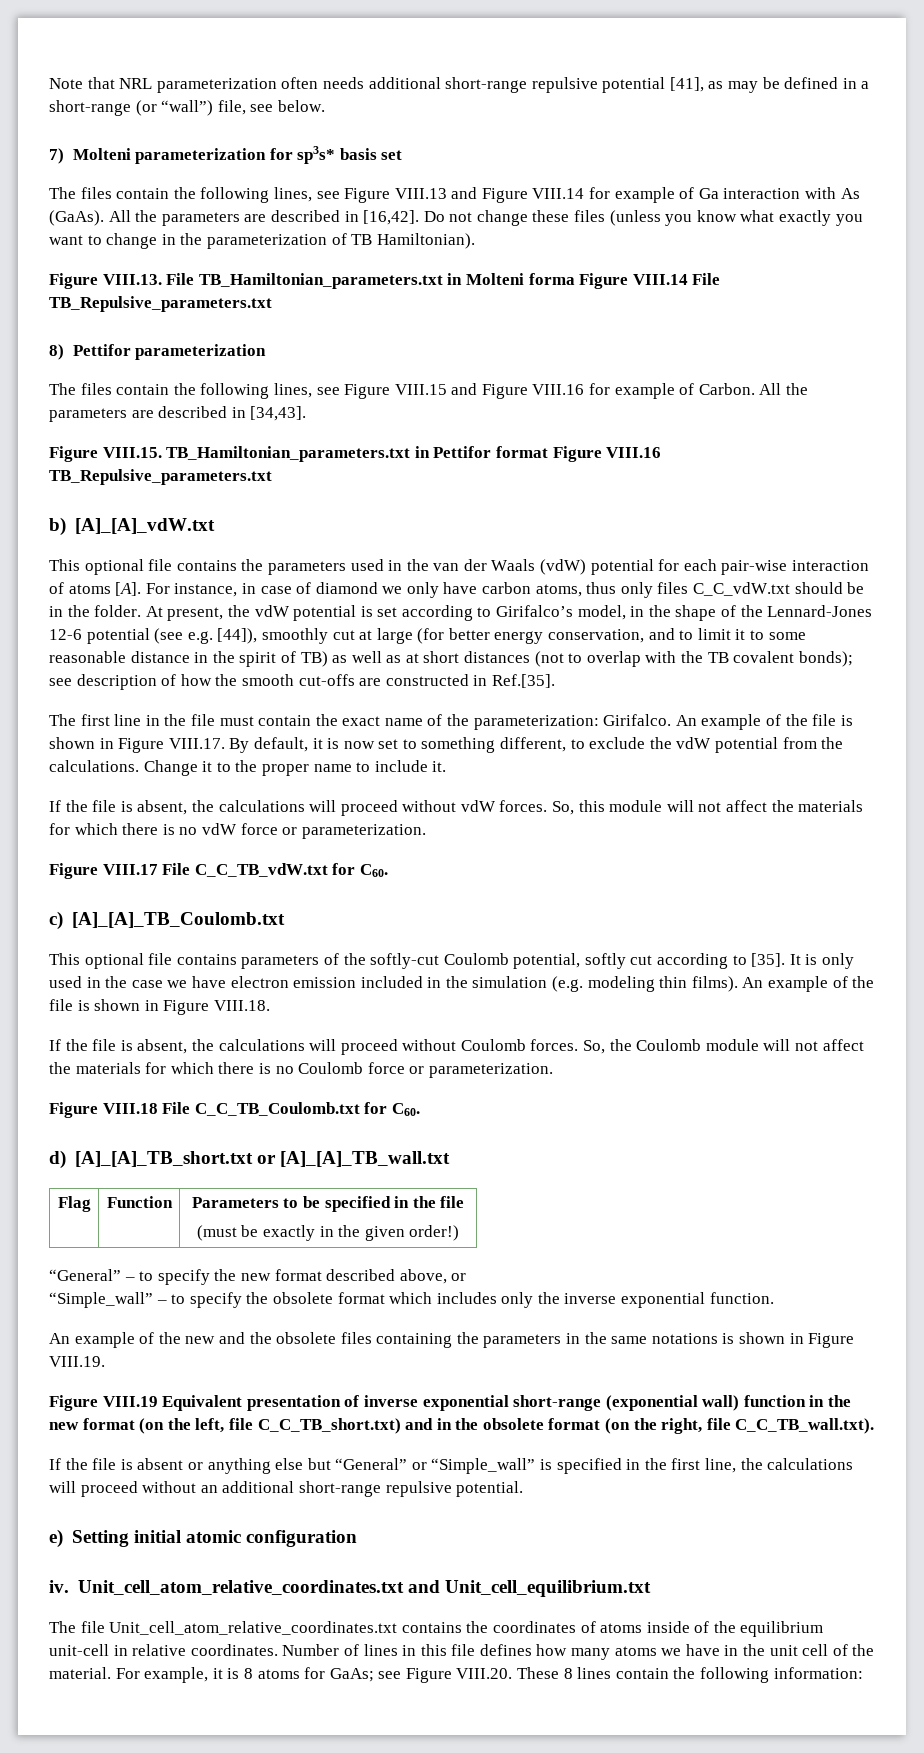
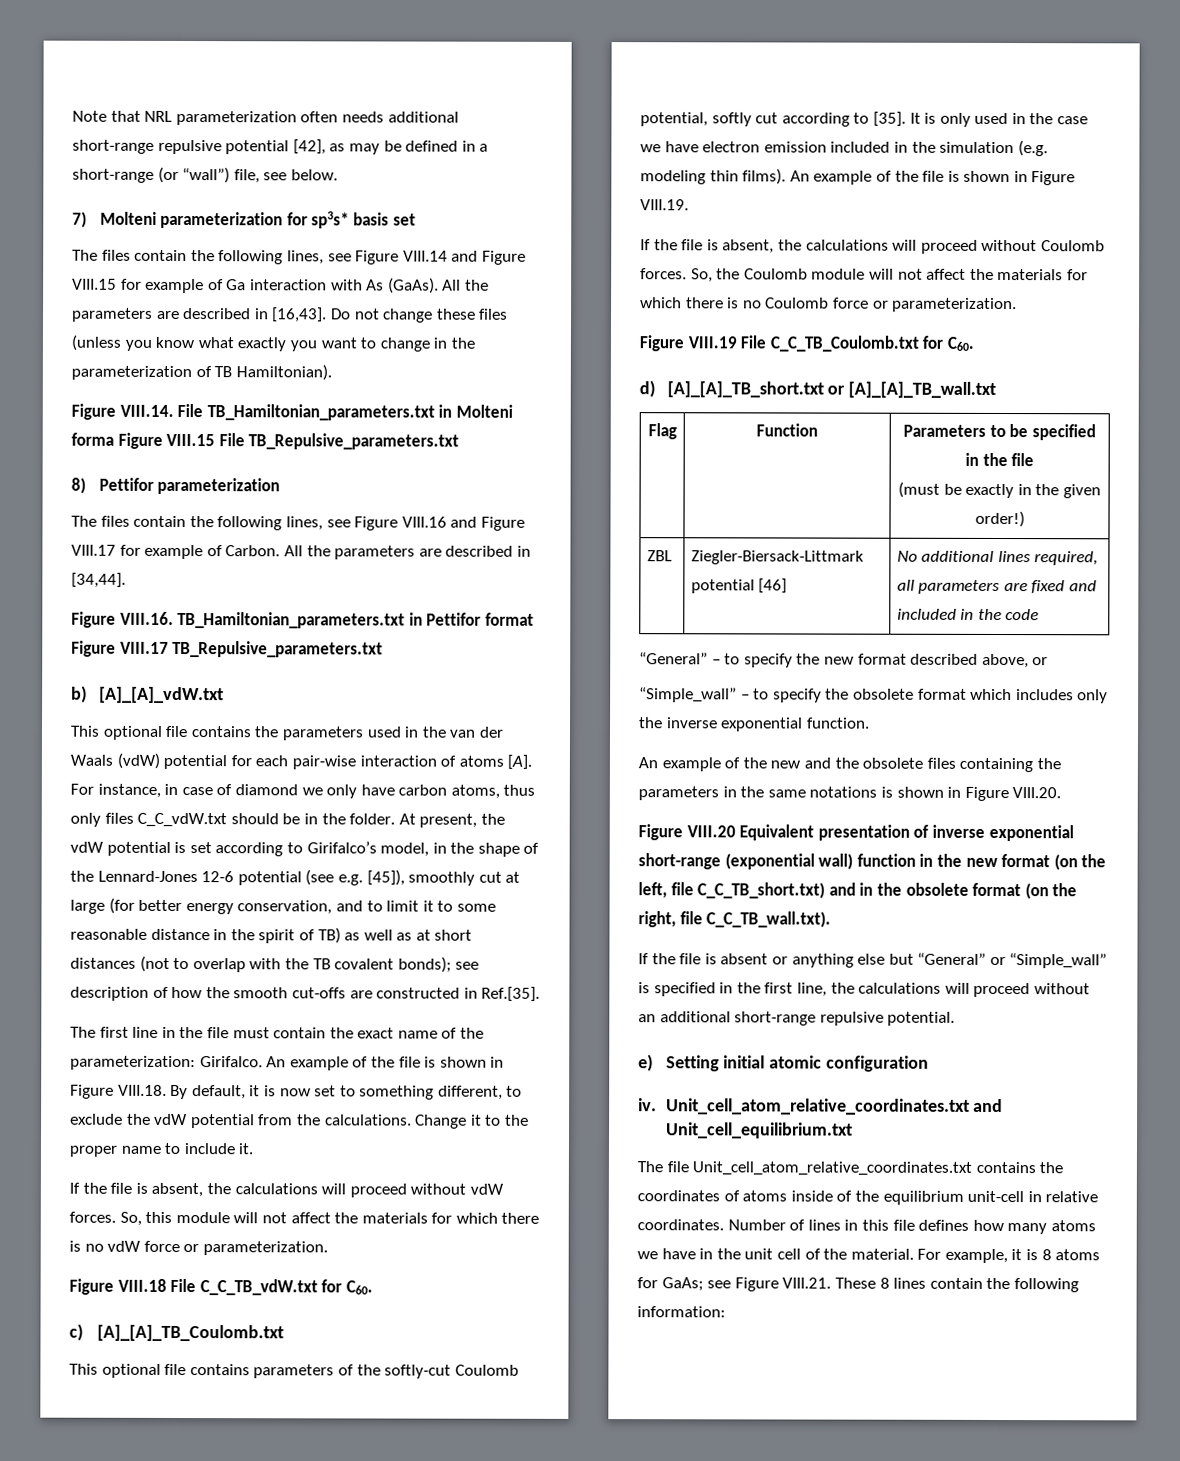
- Note that NRL parameterization often needs additional short-range repulsive potential [41], as may be defined in a short-range (or “wall”) file, see below.
+ Note that NRL parameterization often needs additional short-range repulsive potential [42], as may be defined in a short-range (or “wall”) file, see below.
- The files contain the following lines, see Figure VIII.13 and Figure VIII.14 for example of Ga interaction with As (GaAs).
+ The files contain the following lines, see Figure VIII.14 and Figure VIII.15 for example of Ga interaction with As (GaAs).
- All the parameters are described in [16,42].
+ All the parameters are described in [16,43].
- Figure VIII.13. File TB_Hamiltonian_parameters.txt in Molteni forma Figure VIII.14 File TB_Repulsive_parameters.txt
+ Figure VIII.14. File TB_Hamiltonian_parameters.txt in Molteni forma Figure VIII.15 File TB_Repulsive_parameters.txt
- The files contain the following lines, see Figure VIII.15 and Figure VIII.16 for example of Carbon.
+ The files contain the following lines, see Figure VIII.16 and Figure VIII.17 for example of Carbon.
- All the parameters are described in [34,43].
- Figure VIII.15. TB_Hamiltonian_parameters.txt in Pettifor format Figure VIII.16 TB_Repulsive_parameters.txt
+ All the parameters are described in [34,44].
+ Figure VIII.16. TB_Hamiltonian_parameters.txt in Pettifor format Figure VIII.17 TB_Repulsive_parameters.txt
- At present, the vdW potential is set according to Girifalco’s model, in the shape of the Lennard-Jones 12-6 potential (see e.g. [44]), smoothly cut at large (for better energy conservation, and to limit it to some reasonable distance in the spirit of TB) as well as at short distances (not to overlap with the TB covalent bonds);
+ At present, the vdW potential is set according to Girifalco’s model, in the shape of the Lennard-Jones 12-6 potential (see e.g. [45]), smoothly cut at large (for better energy conservation, and to limit it to some reasonable distance in the spirit of TB) as well as at short distances (not to overlap with the TB covalent bonds);
- An example of the file is shown in Figure VIII.17. By default, it is now set to something different, to exclude the vdW potential from the calculations.
+ An example of the file is shown in Figure VIII.18. By default, it is now set to something different, to exclude the vdW potential from the calculations.
- Figure VIII.17 File C_C_TB_vdW.txt for C60.
+ Figure VIII.18 File C_C_TB_vdW.txt for C60.
- An example of the file is shown in Figure VIII.18.
+ An example of the file is shown in Figure VIII.19.
- Figure VIII.18 File C_C_TB_Coulomb.txt for C60.
+ Figure VIII.19 File C_C_TB_Coulomb.txt for C60.
+ ZBL | Ziegler-Biersack-Littmark potential [46] | No additional lines required, all parameters are fixed and included in the code
- An example of the new and the obsolete files containing the parameters in the same notations is shown in Figure VIII.19.
- Figure VIII.19 Equivalent presentation of inverse exponential short-range (exponential wall) function in the new format (on the left, file C_C_TB_short.txt) and in the obsolete format (on the right, file C_C_TB_wall.txt).
+ An example of the new and the obsolete files containing the parameters in the same notations is shown in Figure VIII.20.
+ Figure VIII.20 Equivalent presentation of inverse exponential short-range (exponential wall) function in the new format (on the left, file C_C_TB_short.txt) and in the obsolete format (on the right, file C_C_TB_wall.txt).
- For example, it is 8 atoms for GaAs; see Figure VIII.20. These 8 lines contain the following information:
+ For example, it is 8 atoms for GaAs; see Figure VIII.21. These 8 lines contain the following information:

